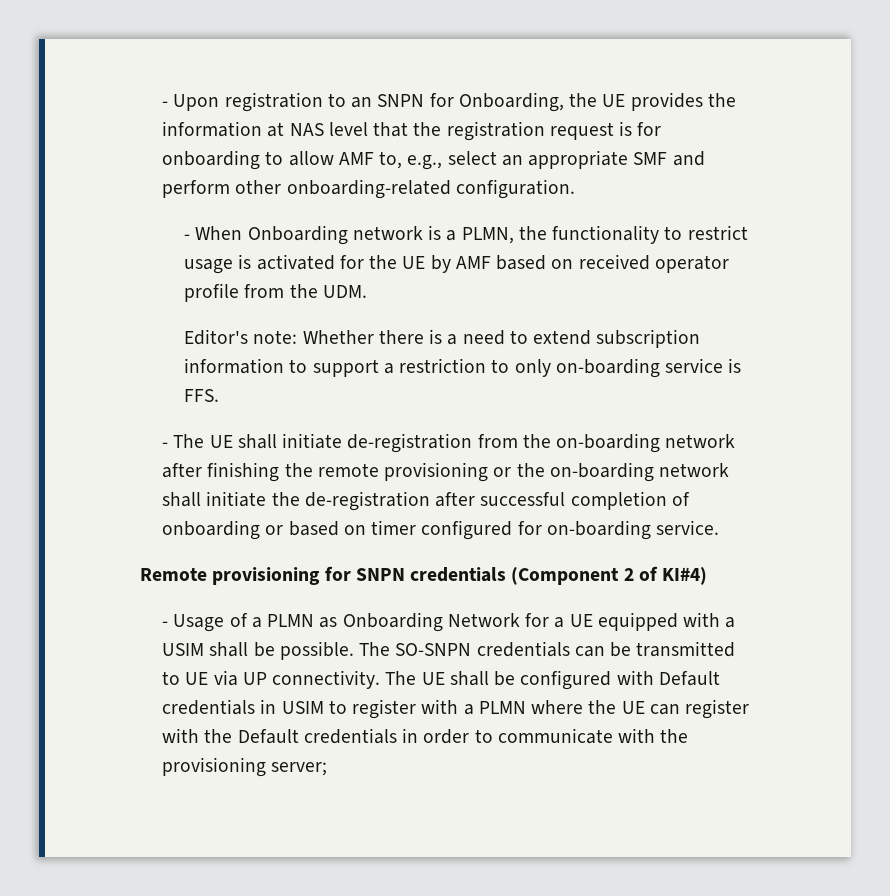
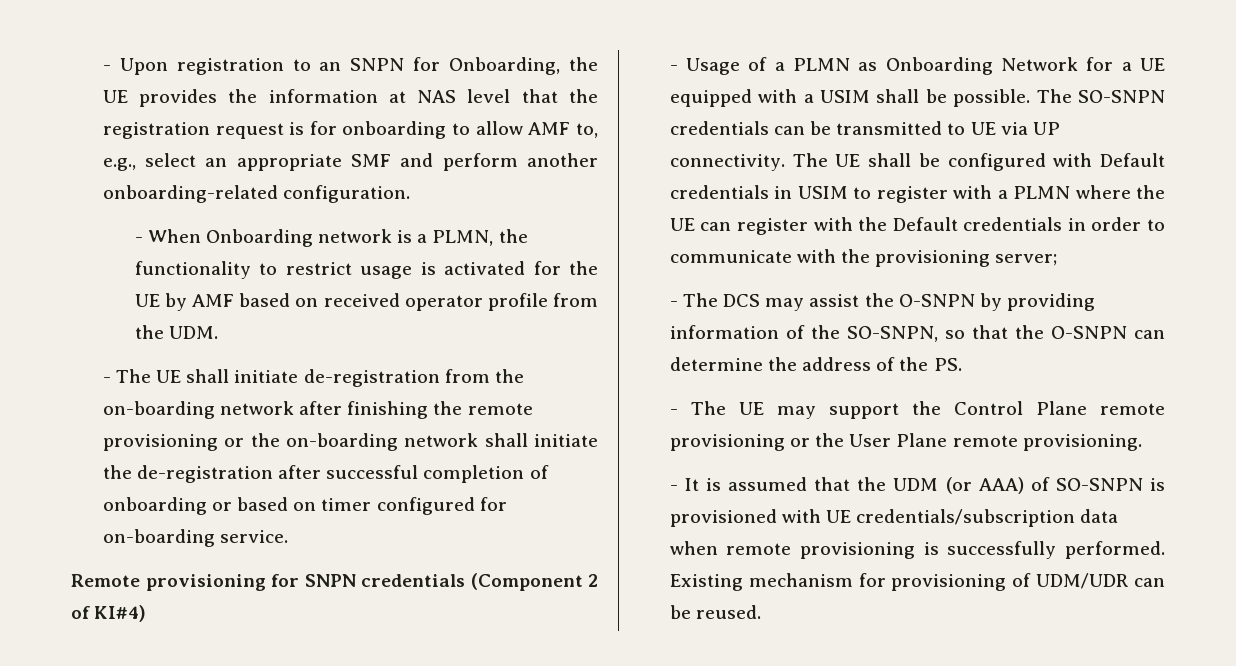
- - Upon registration to an SNPN for Onboarding, the UE provides the information at NAS level that the registration request is for onboarding to allow AMF to, e.g., select an appropriate SMF and perform other onboarding-related configuration.
+ - Upon registration to an SNPN for Onboarding, the UE provides the information at NAS level that the registration request is for onboarding to allow AMF to, e.g., select an appropriate SMF and perform another onboarding-related configuration.
- Editor's note: Whether there is a need to extend subscription information to support a restriction to only on-boarding service is FFS.
+ - The DCS may assist the O-SNPN by providing information of the SO-SNPN, so that the O-SNPN can determine the address of the PS.
+ - The UE may support the Control Plane remote provisioning or the User Plane remote provisioning.
+ - It is assumed that the UDM (or AAA) of SO-SNPN is provisioned with UE credentials/subscription data when remote provisioning is successfully performed. Existing mechanism for provisioning of UDM/UDR can be reused.

